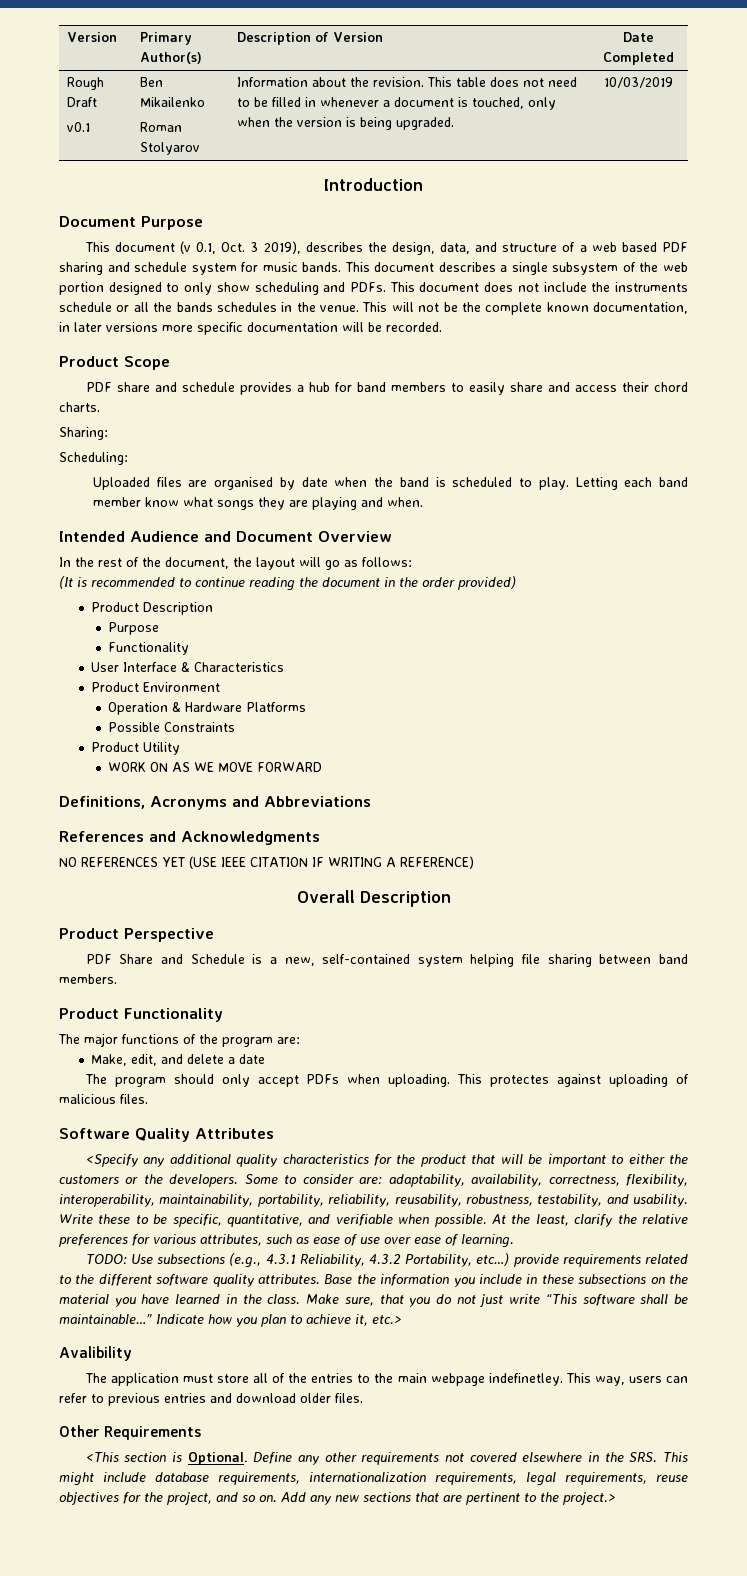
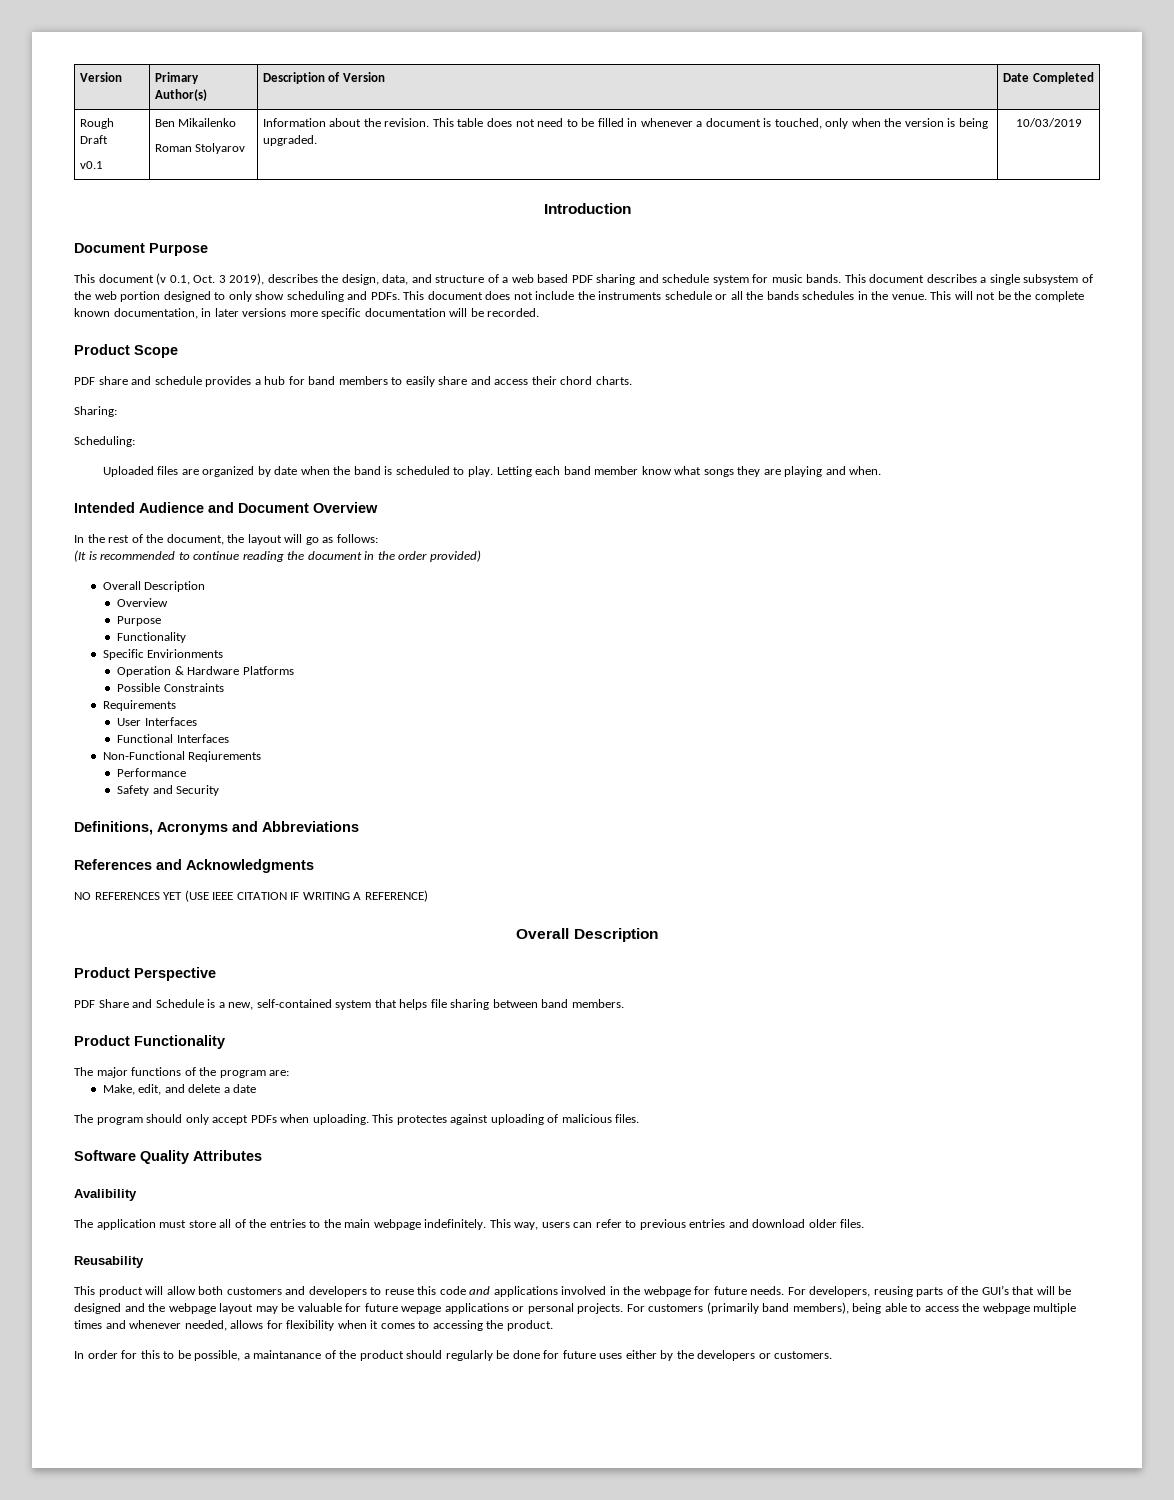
- Uploaded files are organised by date when the band is scheduled to play.
+ Uploaded files are organized by date when the band is scheduled to play.
  (It is recommended to continue reading the document in the order provided)
- Product Description
+ Overall Description
+ Overview
- User Interface & Characteristics
- Product Environment
+ Specific Envirionments
- Product Utility
- WORK ON AS WE MOVE FORWARD
+ Requirements
+ User Interfaces
+ Functional Interfaces
+ Non-Functional Reqiurements
+ Performance
+ Safety and Security
- PDF Share and Schedule is a new, self-contained system helping file sharing between band members.
+ PDF Share and Schedule is a new, self-contained system that helps file sharing between band members.
- <Specify any additional quality characteristics for the product that will be important to either the customers or the developers. Some to consider are: adaptability, availability, correctness, flexibility, interoperability, maintainability, portability, reliability, reusability, robustness, testability, and usability. Write these to be specific, quantitative, and verifiable when possible. At the least, clarify the relative preferences for various attributes, such as ease of use over ease of learning.
- TODO: Use subsections (e.g., 4.3.1 Reliability, 4.3.2 Portability, etc…) provide requirements related to the different software quality attributes. Base the information you include in these subsections on the material you have learned in the class. Make sure, that you do not just write “This software shall be maintainable…” Indicate how you plan to achieve it, etc.>
- The application must store all of the entries to the main webpage indefinetley.
+ The application must store all of the entries to the main webpage indefinitely.
- Other Requirements
- <This section is Optional. Define any other requirements not covered elsewhere in the SRS. This might include database requirements, internationalization requirements, legal requirements, reuse objectives for the project, and so on. Add any new sections that are pertinent to the project.>
+ Reusability
+ This product will allow both customers and developers to reuse this code and applications involved in the webpage for future needs. For developers, reusing parts of the GUI’s that will be designed and the webpage layout may be valuable for future wepage applications or personal projects. For customers (primarily band members), being able to access the webpage multiple times and whenever needed, allows for flexibility when it comes to accessing the product.
+ In order for this to be possible, a maintanance of the product should regularly be done for future uses either by the developers or customers.

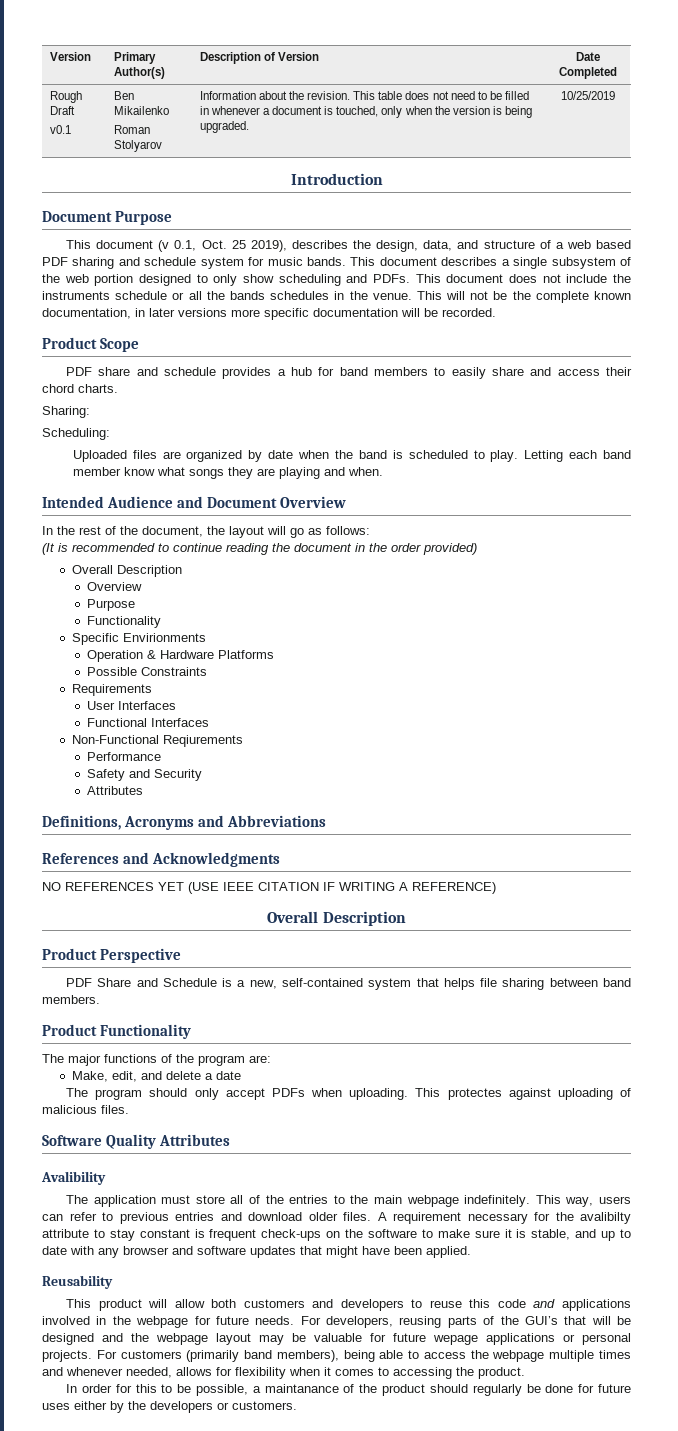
  Rough Draft
  v0.1 | Ben Mikailenko
- Roman Stolyarov | Information about the revision. This table does not need to be filled in whenever a document is touched, only when the version is being upgraded. | 10/03/2019
+ Roman Stolyarov | Information about the revision. This table does not need to be filled in whenever a document is touched, only when the version is being upgraded. | 10/25/2019
- This document (v 0.1, Oct. 3 2019), describes the design, data, and structure of a web based PDF sharing and schedule system for music bands.
+ This document (v 0.1, Oct. 25 2019), describes the design, data, and structure of a web based PDF sharing and schedule system for music bands.
  Safety and Security
+ Attributes
+ A requirement necessary for the avalibilty attribute to stay constant is frequent check-ups on the software to make sure it is stable, and up to date with any browser and software updates that might have been applied.

